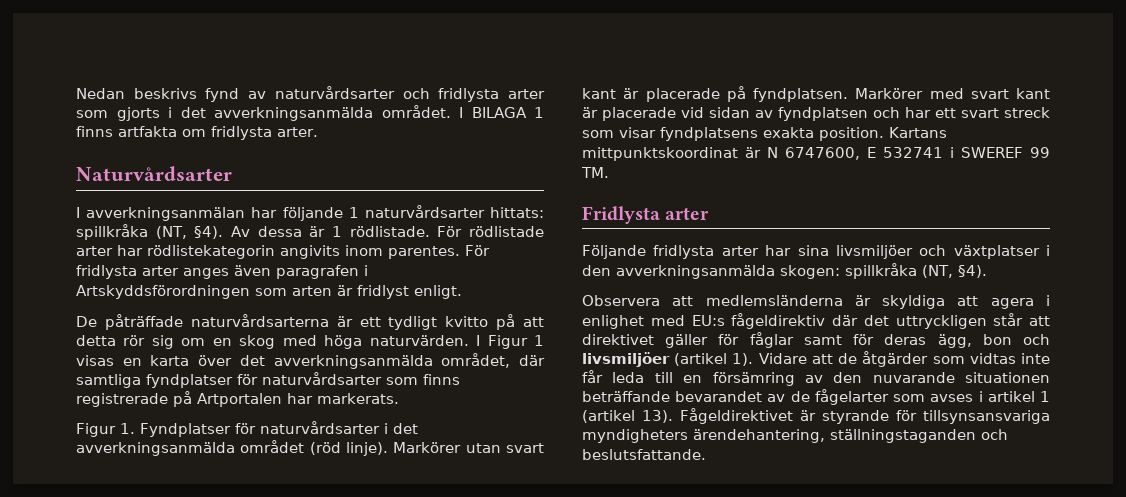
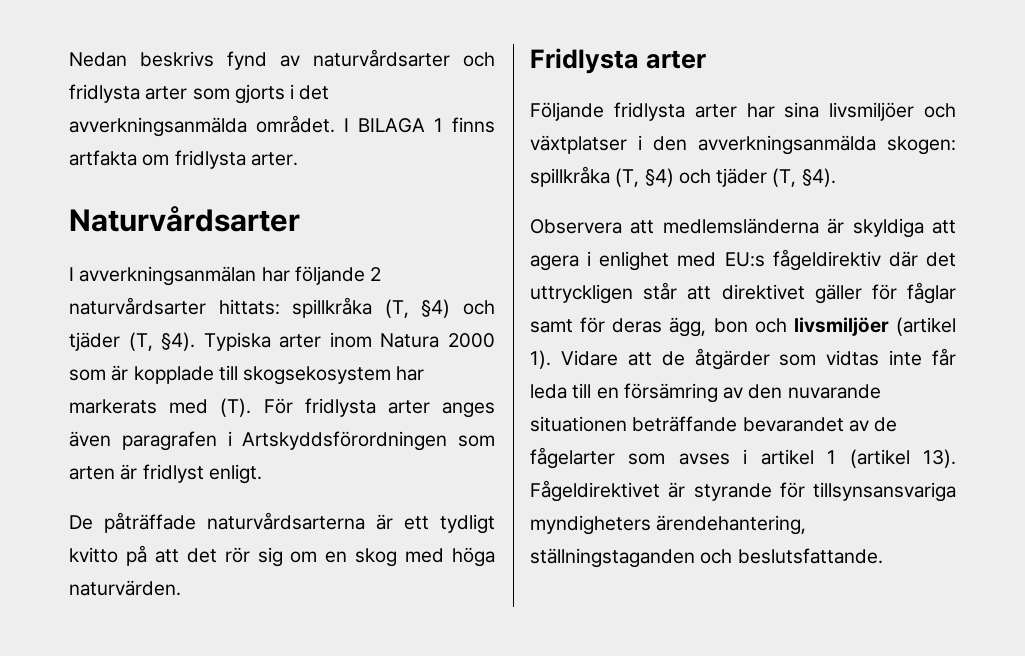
- I avverkningsanmälan har följande 1 naturvårdsarter hittats: spillkråka (NT, §4). Av dessa är 1 rödlistade. För rödlistade arter har rödlistekategorin angivits inom parentes. För fridlysta arter anges även paragrafen i Artskyddsförordningen som arten är fridlyst enligt.
+ I avverkningsanmälan har följande 2 naturvårdsarter hittats: spillkråka (T, §4) och tjäder (T, §4). Typiska arter inom Natura 2000 som är kopplade till skogsekosystem har markerats med (T). För fridlysta arter anges även paragrafen i Artskyddsförordningen som arten är fridlyst enligt.
- De påträffade naturvårdsarterna är ett tydligt kvitto på att detta rör sig om en skog med höga naturvärden. I Figur 1 visas en karta över det avverkningsanmälda området, där samtliga fyndplatser för naturvårdsarter som finns registrerade på Artportalen har markerats.
- Figur 1. Fyndplatser för naturvårdsarter i det avverkningsanmälda området (röd linje). Markörer utan svart kant är placerade på fyndplatsen. Markörer med svart kant är placerade vid sidan av fyndplatsen och har ett svart streck som visar fyndplatsens exakta position. Kartans mittpunktskoordinat är N 6747600, E 532741 i SWEREF 99 TM.
+ De påträffade naturvårdsarterna är ett tydligt kvitto på att det rör sig om en skog med höga naturvärden.
- Följande fridlysta arter har sina livsmiljöer och växtplatser i den avverkningsanmälda skogen: spillkråka (NT, §4).
+ Följande fridlysta arter har sina livsmiljöer och växtplatser i den avverkningsanmälda skogen: spillkråka (T, §4) och tjäder (T, §4).

